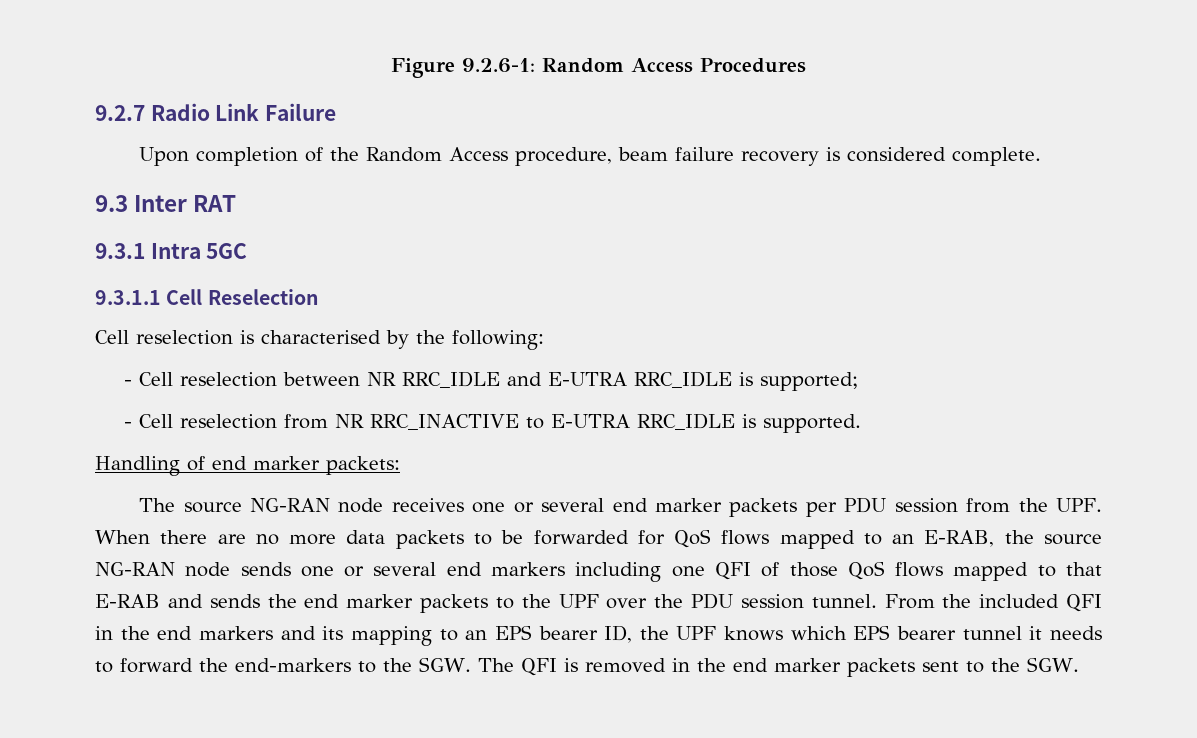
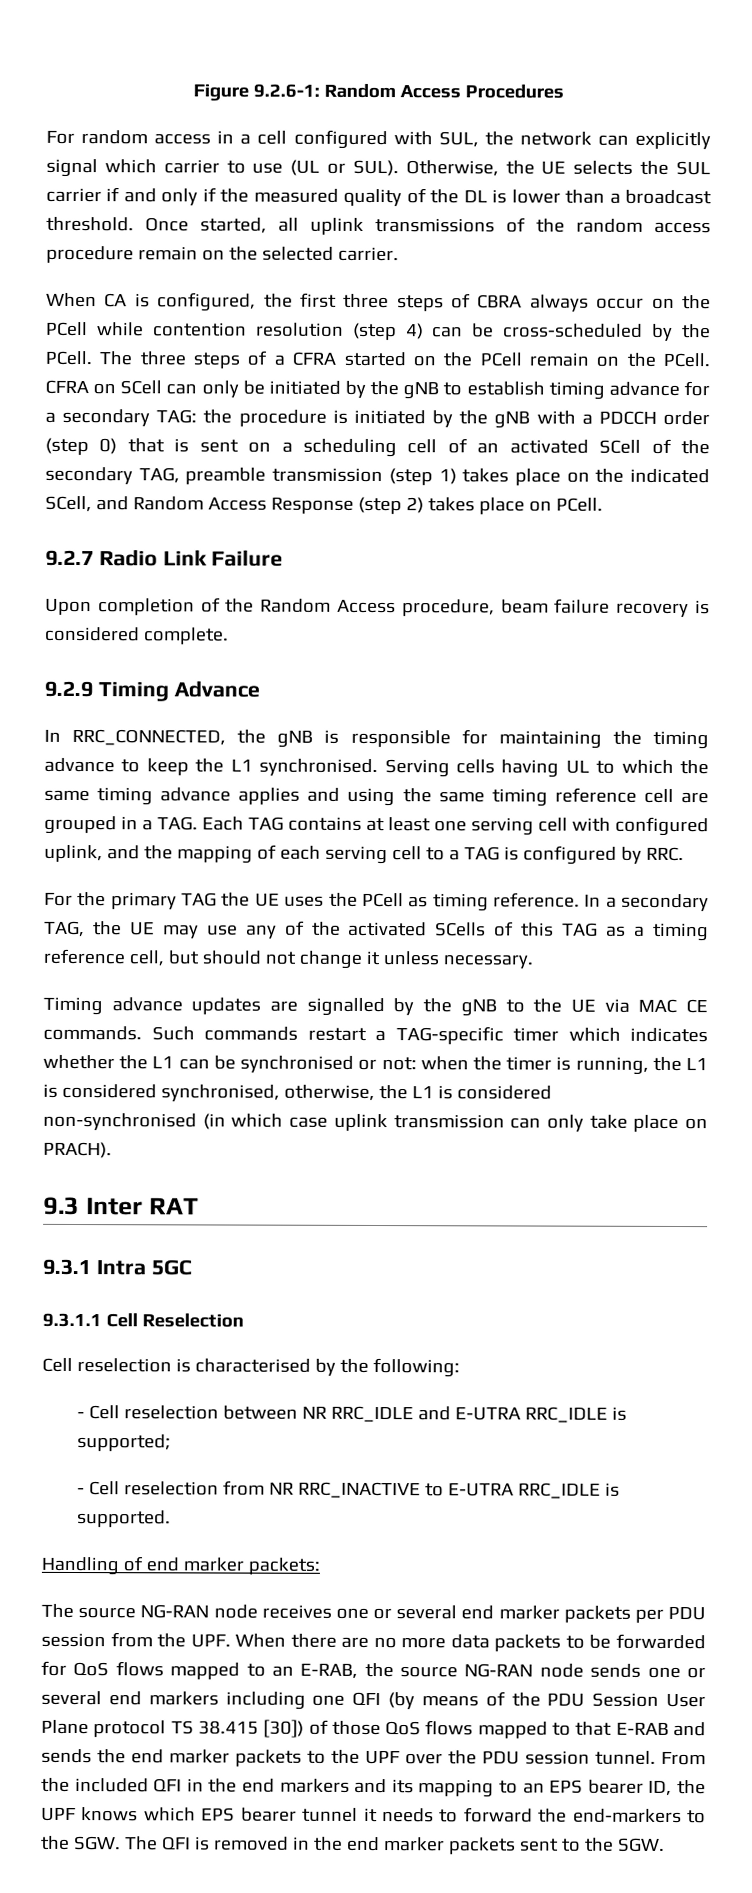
+ For random access in a cell configured with SUL, the network can explicitly signal which carrier to use (UL or SUL). Otherwise, the UE selects the SUL carrier if and only if the measured quality of the DL is lower than a broadcast threshold. Once started, all uplink transmissions of the random access procedure remain on the selected carrier.
+ When CA is configured, the first three steps of CBRA always occur on the PCell while contention resolution (step 4) can be cross-scheduled by the PCell. The three steps of a CFRA started on the PCell remain on the PCell. CFRA on SCell can only be initiated by the gNB to establish timing advance for a secondary TAG: the procedure is initiated by the gNB with a PDCCH order (step 0) that is sent on a scheduling cell of an activated SCell of the secondary TAG, preamble transmission (step 1) takes place on the indicated SCell, and Random Access Response (step 2) takes place on PCell.
+ 9.2.9 Timing Advance
+ In RRC_CONNECTED, the gNB is responsible for maintaining the timing advance to keep the L1 synchronised. Serving cells having UL to which the same timing advance applies and using the same timing reference cell are grouped in a TAG. Each TAG contains at least one serving cell with configured uplink, and the mapping of each serving cell to a TAG is configured by RRC.
+ For the primary TAG the UE uses the PCell as timing reference. In a secondary TAG, the UE may use any of the activated SCells of this TAG as a timing reference cell, but should not change it unless necessary.
+ Timing advance updates are signalled by the gNB to the UE via MAC CE commands. Such commands restart a TAG-specific timer which indicates whether the L1 can be synchronised or not: when the timer is running, the L1 is considered synchronised, otherwise, the L1 is considered non-synchronised (in which case uplink transmission can only take place on PRACH).
- The source NG-RAN node receives one or several end marker packets per PDU session from the UPF. When there are no more data packets to be forwarded for QoS flows mapped to an E-RAB, the source NG-RAN node sends one or several end markers including one QFI of those QoS flows mapped to that E-RAB and sends the end marker packets to the UPF over the PDU session tunnel.
+ The source NG-RAN node receives one or several end marker packets per PDU session from the UPF. When there are no more data packets to be forwarded for QoS flows mapped to an E-RAB, the source NG-RAN node sends one or several end markers including one QFI (by means of the PDU Session User Plane protocol TS 38.415 [30]) of those QoS flows mapped to that E-RAB and sends the end marker packets to the UPF over the PDU session tunnel.

